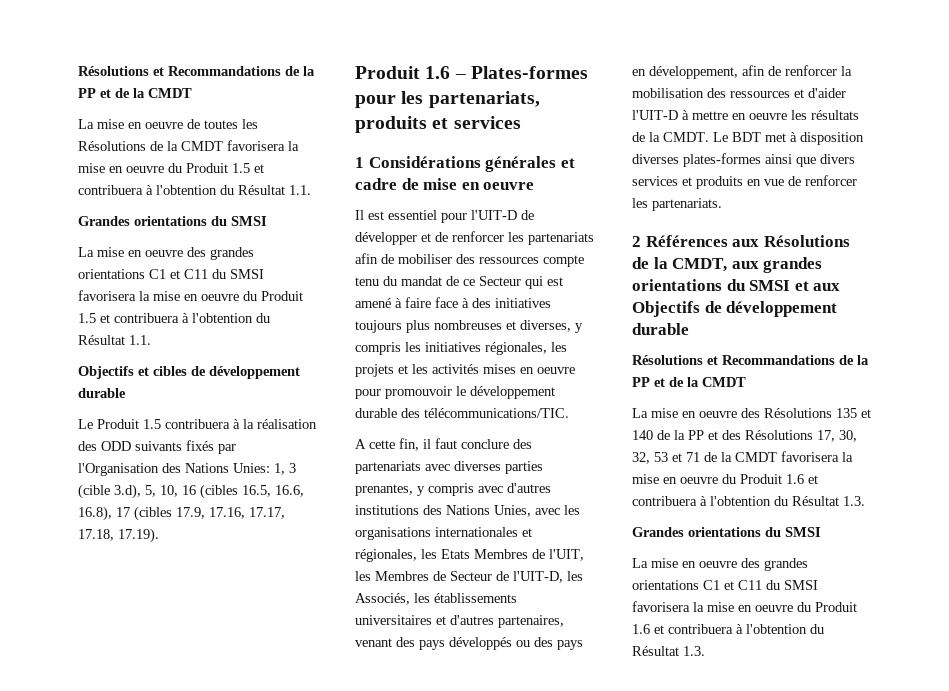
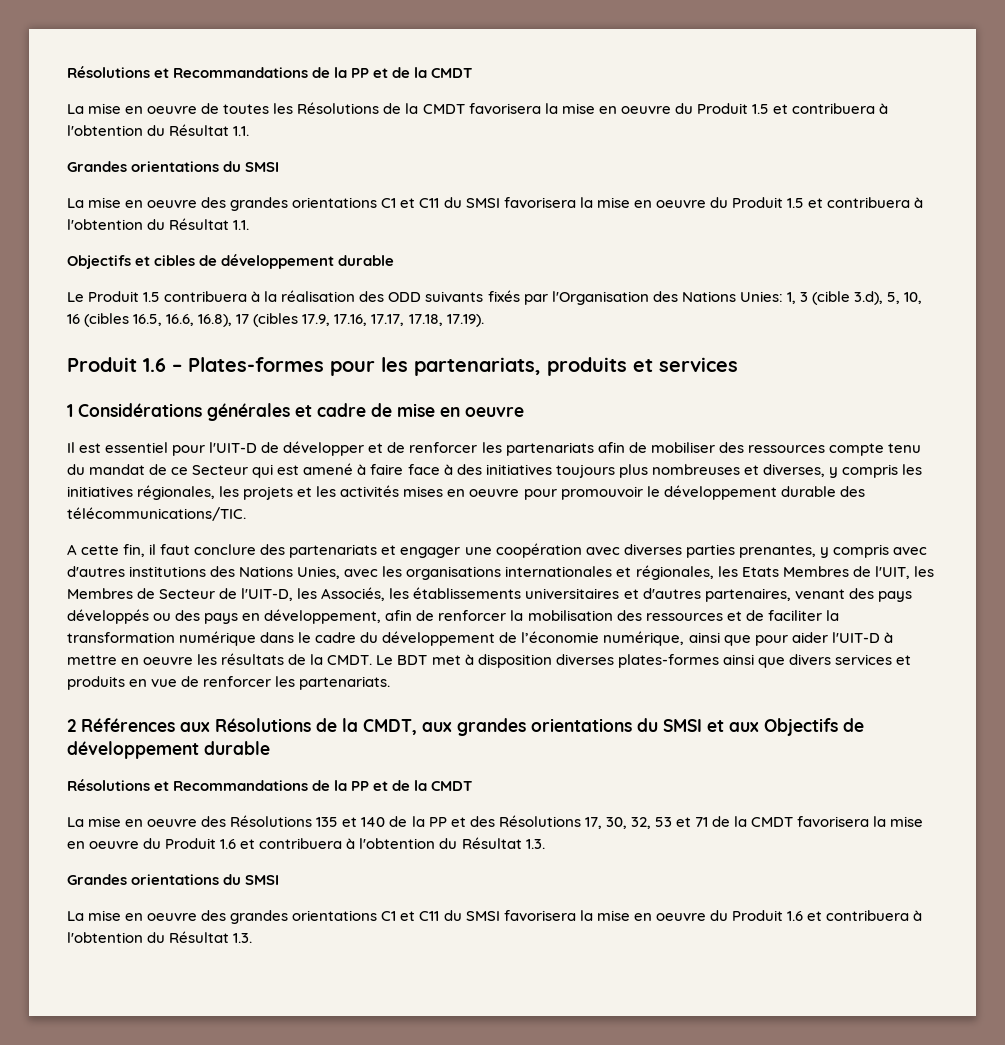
- A cette fin, il faut conclure des partenariats avec diverses parties prenantes, y compris avec d'autres institutions des Nations Unies, avec les organisations internationales et régionales, les Etats Membres de l'UIT, les Membres de Secteur de l'UIT-D, les Associés, les établissements universitaires et d'autres partenaires, venant des pays développés ou des pays en développement, afin de renforcer la mobilisation des ressources et d'aider l'UIT-D à mettre en oeuvre les résultats de la CMDT.
+ A cette fin, il faut conclure des partenariats et engager une coopération avec diverses parties prenantes, y compris avec d'autres institutions des Nations Unies, avec les organisations internationales et régionales, les Etats Membres de l'UIT, les Membres de Secteur de l'UIT-D, les Associés, les établissements universitaires et d'autres partenaires, venant des pays développés ou des pays en développement, afin de renforcer la mobilisation des ressources et de faciliter la transformation numérique dans le cadre du développement de l’économie numérique, ainsi que pour aider l'UIT-D à mettre en oeuvre les résultats de la CMDT.

